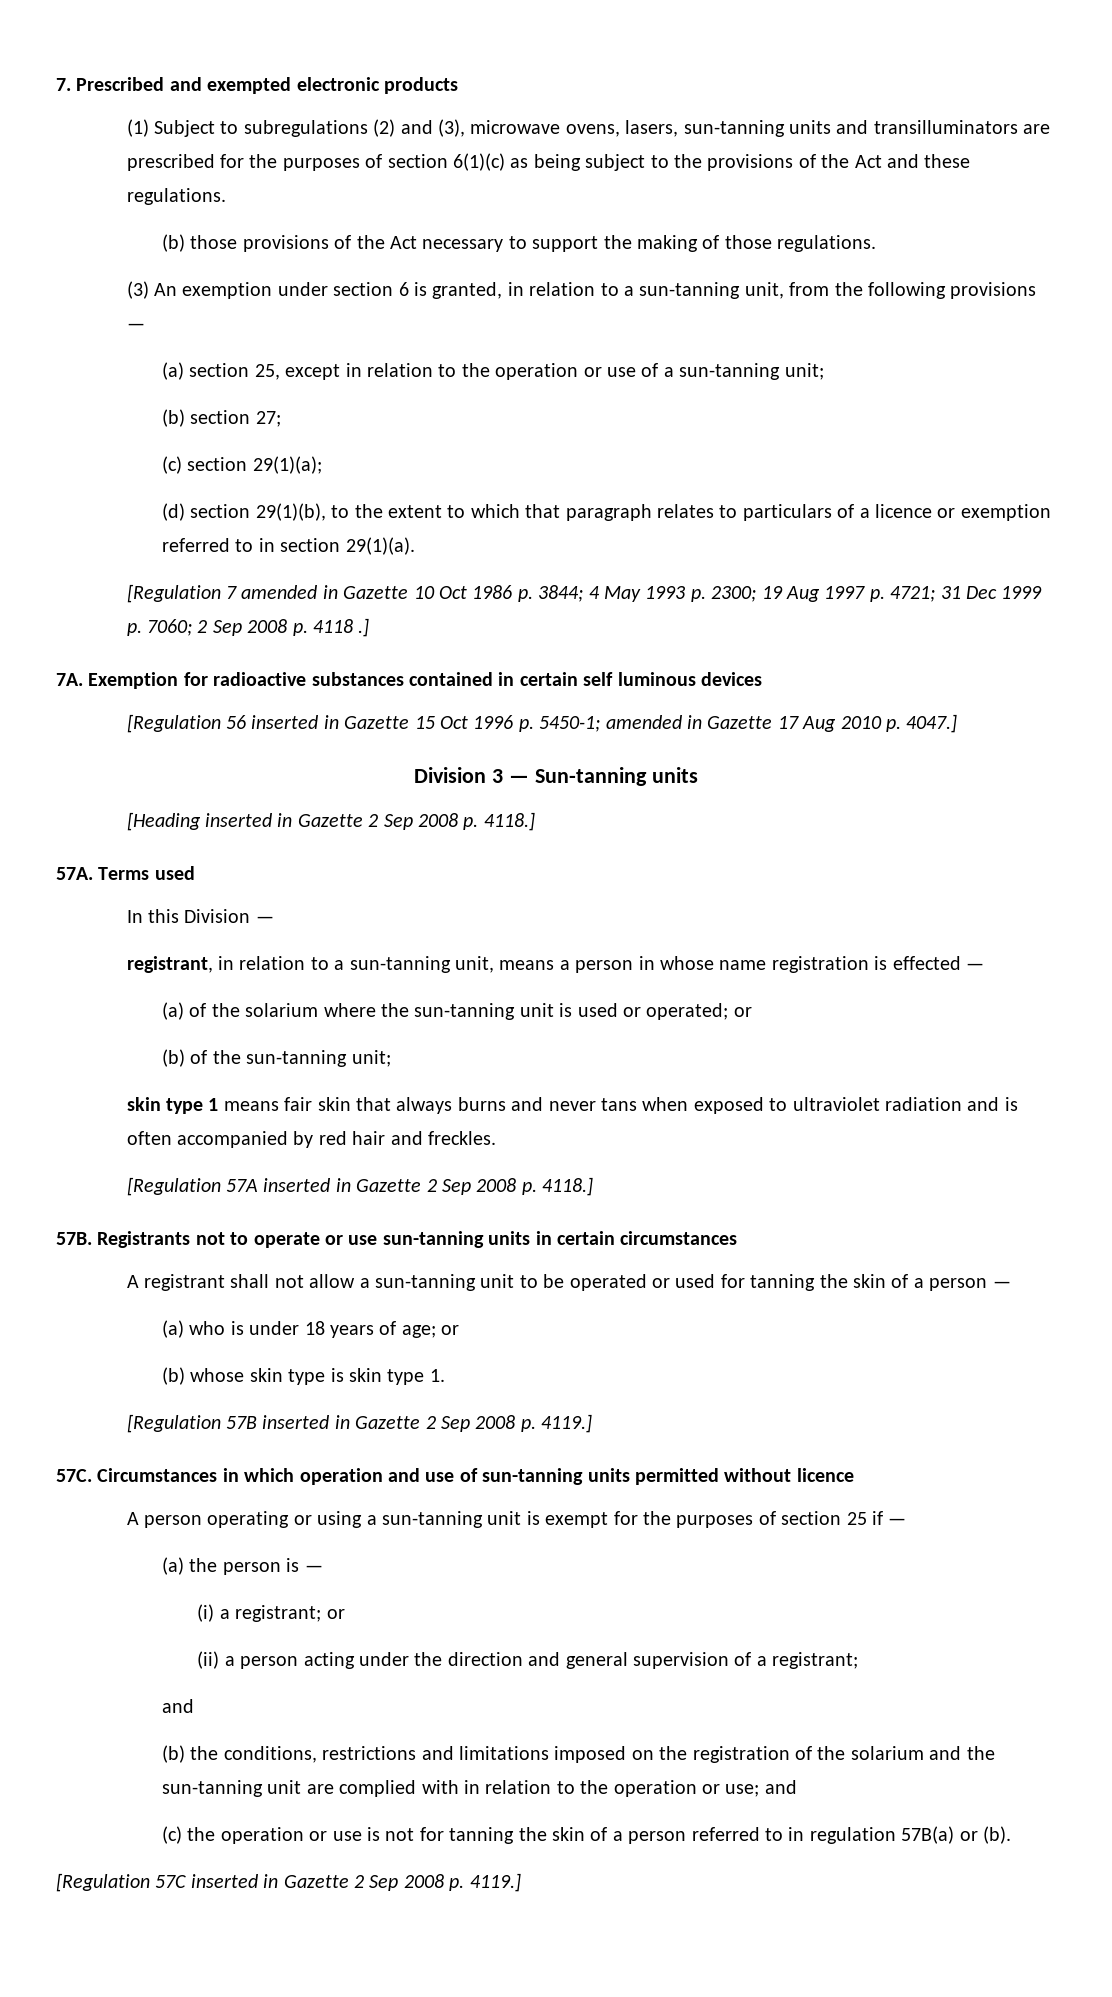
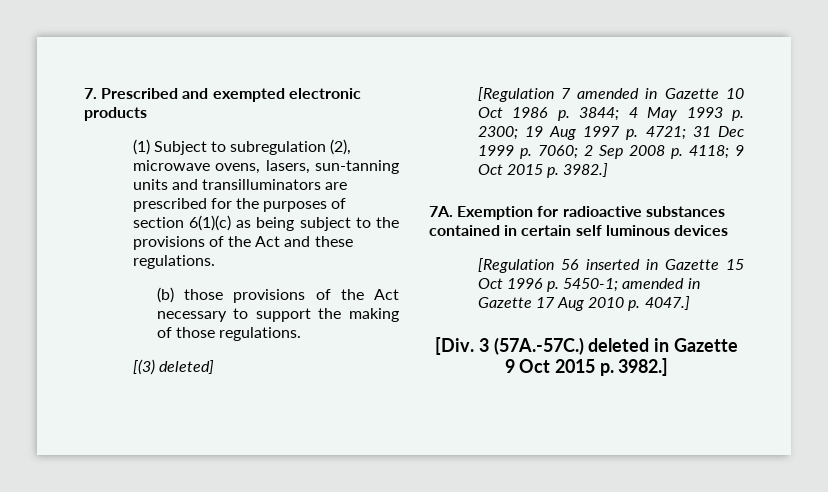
- (1) Subject to subregulations (2) and (3), microwave ovens, lasers, sun-tanning units and transilluminators are prescribed for the purposes of section 6(1)(c) as being subject to the provisions of the Act and these regulations.
+ (1) Subject to subregulation (2), microwave ovens, lasers, sun-tanning units and transilluminators are prescribed for the purposes of section 6(1)(c) as being subject to the provisions of the Act and these regulations.
- (3) An exemption under section 6 is granted, in relation to a sun-tanning unit, from the following provisions —
- (a) section 25, except in relation to the operation or use of a sun-tanning unit;
- (b) section 27;
- (c) section 29(1)(a);
- (d) section 29(1)(b), to the extent to which that paragraph relates to particulars of a licence or exemption referred to in section 29(1)(a).
+ [(3) deleted]
- [Regulation 7 amended in Gazette 10 Oct 1986 p. 3844; 4 May 1993 p. 2300; 19 Aug 1997 p. 4721; 31 Dec 1999 p. 7060; 2 Sep 2008 p. 4118 .]
+ [Regulation 7 amended in Gazette 10 Oct 1986 p. 3844; 4 May 1993 p. 2300; 19 Aug 1997 p. 4721; 31 Dec 1999 p. 7060; 2 Sep 2008 p. 4118; 9 Oct 2015 p. 3982.]
- Division 3 — Sun-tanning units
- [Heading inserted in Gazette 2 Sep 2008 p. 4118.]
- 57A. Terms used
- In this Division —
- registrant, in relation to a sun-tanning unit, means a person in whose name registration is effected —
- (a) of the solarium where the sun-tanning unit is used or operated; or
- (b) of the sun-tanning unit;
- skin type 1 means fair skin that always burns and never tans when exposed to ultraviolet radiation and is often accompanied by red hair and freckles.
- [Regulation 57A inserted in Gazette 2 Sep 2008 p. 4118.]
- 57B. Registrants not to operate or use sun-tanning units in certain circumstances
- A registrant shall not allow a sun-tanning unit to be operated or used for tanning the skin of a person —
- (a) who is under 18 years of age; or
- (b) whose skin type is skin type 1.
- [Regulation 57B inserted in Gazette 2 Sep 2008 p. 4119.]
- 57C. Circumstances in which operation and use of sun-tanning units permitted without licence
- A person operating or using a sun-tanning unit is exempt for the purposes of section 25 if —
- (a) the person is —
- (i) a registrant; or
- (ii) a person acting under the direction and general supervision of a registrant;
- and
- (b) the conditions, restrictions and limitations imposed on the registration of the solarium and the sun-tanning unit are complied with in relation to the operation or use; and
- (c) the operation or use is not for tanning the skin of a person referred to in regulation 57B(a) or (b).
- [Regulation 57C inserted in Gazette 2 Sep 2008 p. 4119.]
+ [Div. 3 (57A.-57C.) deleted in Gazette 9 Oct 2015 p. 3982.]

